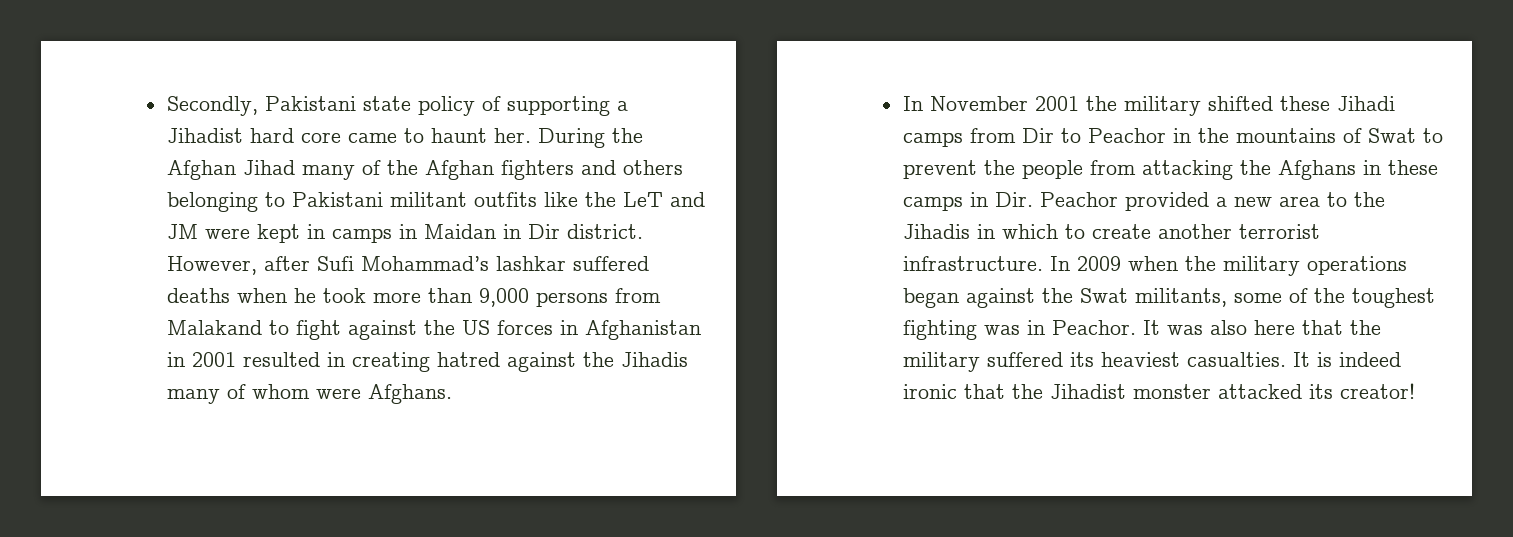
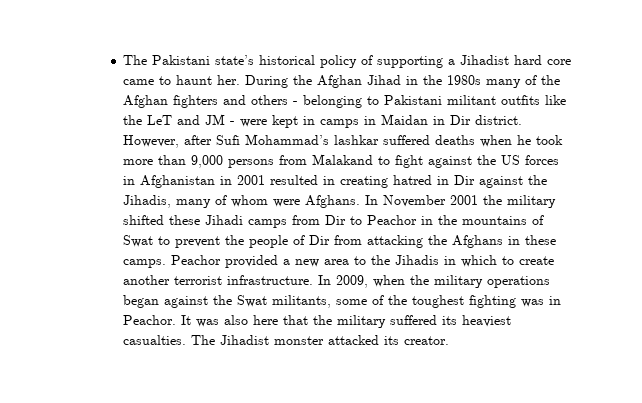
- Secondly, Pakistani state policy of supporting a Jihadist hard core came to haunt her.
+ The Pakistani state’s historical policy of supporting a Jihadist hard core came to haunt her.
- During the Afghan Jihad many of the Afghan fighters and others belonging to Pakistani militant outfits like the LeT and JM were kept in camps in Maidan in Dir district.
+ During the Afghan Jihad in the 1980s many of the Afghan fighters and others - belonging to Pakistani militant outfits like the LeT and JM - were kept in camps in Maidan in Dir district.
- However, after Sufi Mohammad’s lashkar suffered deaths when he took more than 9,000 persons from Malakand to fight against the US forces in Afghanistan in 2001 resulted in creating hatred against the Jihadis many of whom were Afghans.
- In November 2001 the military shifted these Jihadi camps from Dir to Peachor in the mountains of Swat to prevent the people from attacking the Afghans in these camps in Dir. Peachor provided a new area to the Jihadis in which to create another terrorist infrastructure.
+ However, after Sufi Mohammad’s lashkar suffered deaths when he took more than 9,000 persons from Malakand to fight against the US forces in Afghanistan in 2001 resulted in creating hatred in Dir against the Jihadis, many of whom were Afghans. In November 2001 the military shifted these Jihadi camps from Dir to Peachor in the mountains of Swat to prevent the people of Dir from attacking the Afghans in these camps. Peachor provided a new area to the Jihadis in which to create another terrorist infrastructure.
- In 2009 when the military operations began against the Swat militants, some of the toughest fighting was in Peachor.
+ In 2009, when the military operations began against the Swat militants, some of the toughest fighting was in Peachor.
- It is indeed ironic that the Jihadist monster attacked its creator!
+ The Jihadist monster attacked its creator.

